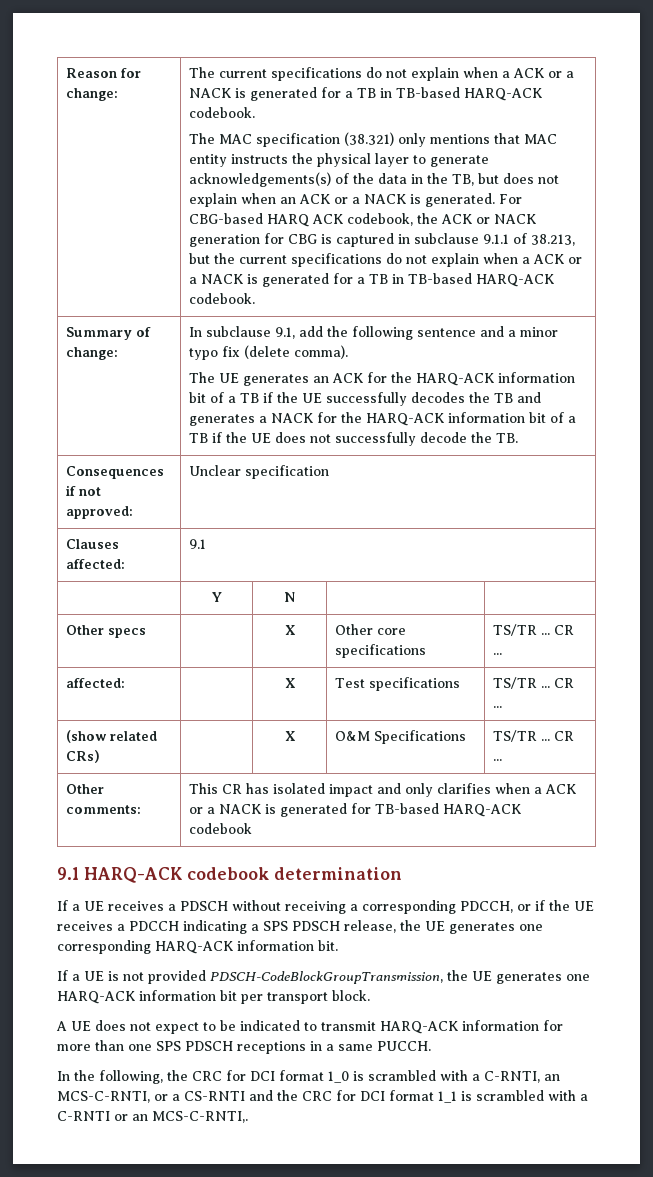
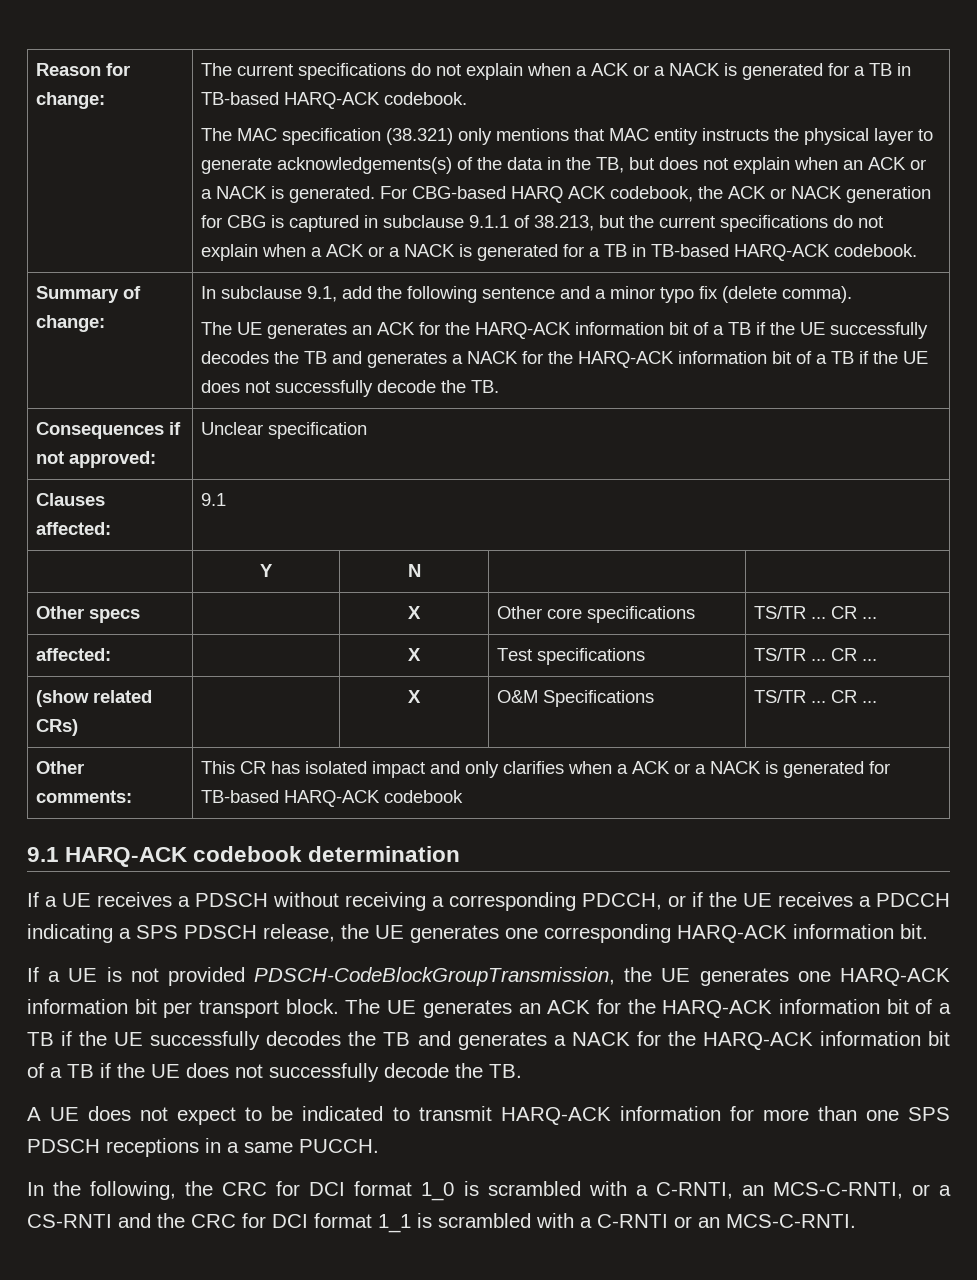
- If a UE is not provided PDSCH-CodeBlockGroupTransmission, the UE generates one HARQ-ACK information bit per transport block.
+ If a UE is not provided PDSCH-CodeBlockGroupTransmission, the UE generates one HARQ-ACK information bit per transport block. The UE generates an ACK for the HARQ-ACK information bit of a TB if the UE successfully decodes the TB and generates a NACK for the HARQ-ACK information bit of a TB if the UE does not successfully decode the TB.
- In the following, the CRC for DCI format 1_0 is scrambled with a C-RNTI, an MCS-C-RNTI, or a CS-RNTI and the CRC for DCI format 1_1 is scrambled with a C-RNTI or an MCS-C-RNTI,.
+ In the following, the CRC for DCI format 1_0 is scrambled with a C-RNTI, an MCS-C-RNTI, or a CS-RNTI and the CRC for DCI format 1_1 is scrambled with a C-RNTI or an MCS-C-RNTI.

